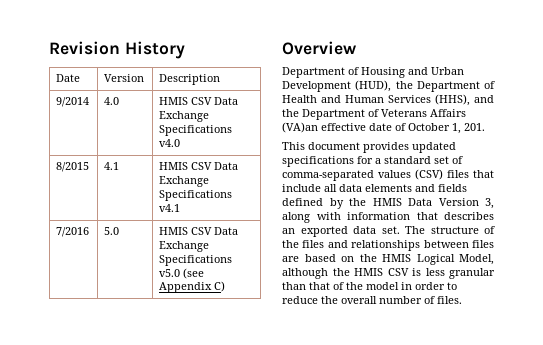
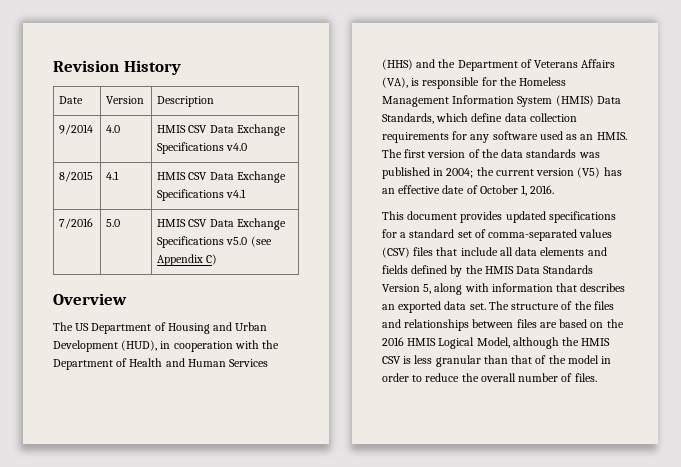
- Department of Housing and Urban Development (HUD), the Department of Health and Human Services (HHS), and the Department of Veterans Affairs (VA)an effective date of October 1, 201.
+ The US Department of Housing and Urban Development (HUD), in cooperation with the Department of Health and Human Services (HHS) and the Department of Veterans Affairs (VA), is responsible for the Homeless Management Information System (HMIS) Data Standards, which define data collection requirements for any software used as an HMIS. The first version of the data standards was published in 2004; the current version (V5) has an effective date of October 1, 2016.
- This document provides updated specifications for a standard set of comma-separated values (CSV) files that include all data elements and fields defined by the HMIS Data Version 3, along with information that describes an exported data set.
+ This document provides updated specifications for a standard set of comma-separated values (CSV) files that include all data elements and fields defined by the HMIS Data Standards Version 5, along with information that describes an exported data set.
- The structure of the files and relationships between files are based on the HMIS Logical Model, although the HMIS CSV is less granular than that of the model in order to reduce the overall number of files.
+ The structure of the files and relationships between files are based on the 2016 HMIS Logical Model, although the HMIS CSV is less granular than that of the model in order to reduce the overall number of files.

